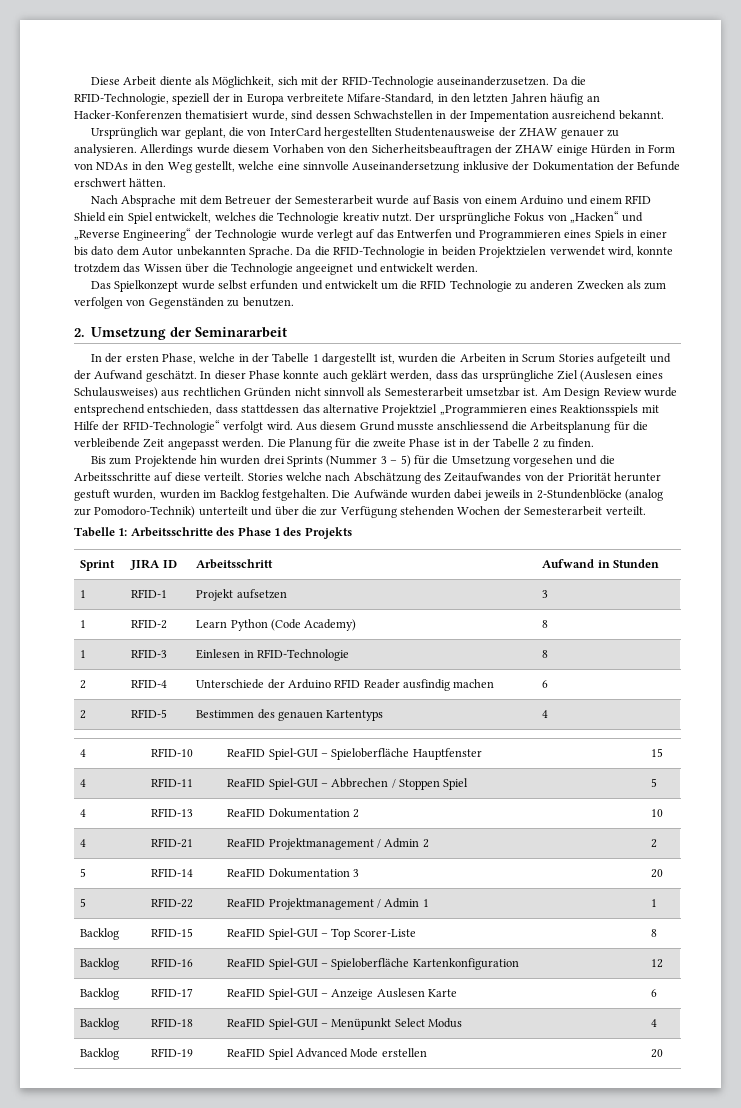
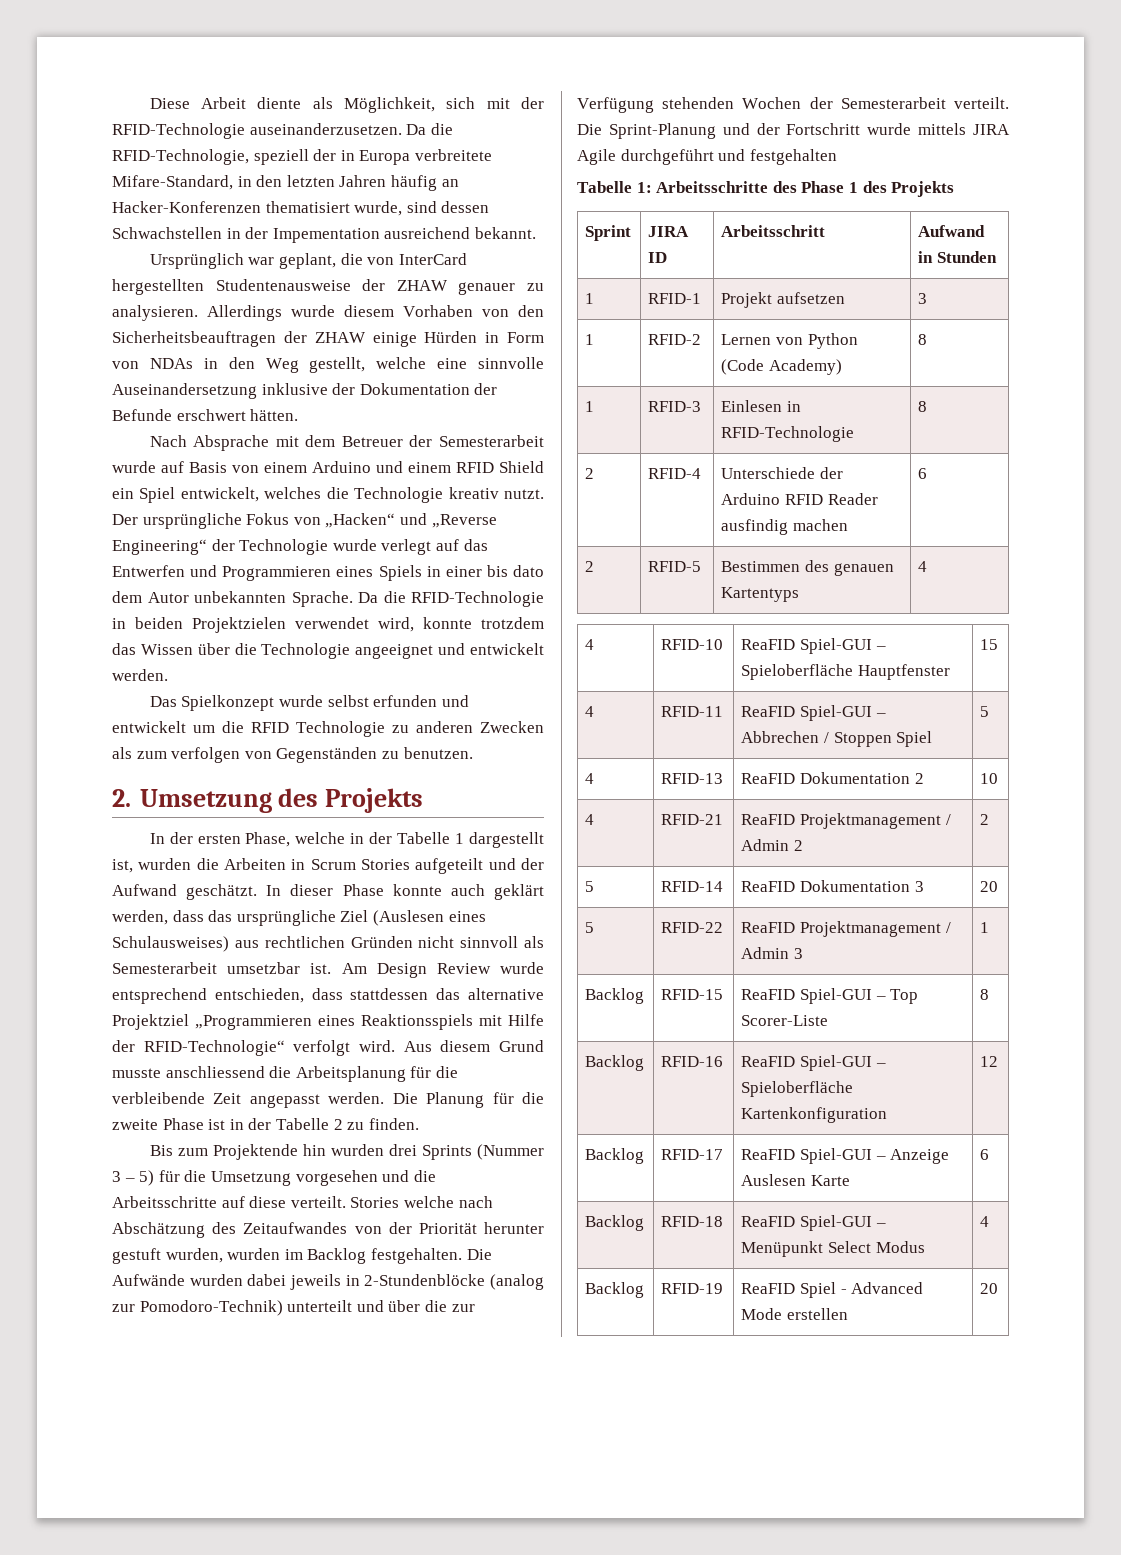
- 2. Umsetzung der Seminararbeit
+ 2. Umsetzung des Projekts
+ Die Sprint-Planung und der Fortschritt wurde mittels JIRA Agile durchgeführt und festgehalten
- 1 | RFID-2 | Learn Python (Code Academy) | 8
+ 1 | RFID-2 | Lernen von Python (Code Academy) | 8
- 5 | RFID-22 | ReaFID Projektmanagement / Admin 1 | 1
+ 5 | RFID-22 | ReaFID Projektmanagement / Admin 3 | 1
- Backlog | RFID-19 | ReaFID Spiel Advanced Mode erstellen | 20
+ Backlog | RFID-19 | ReaFID Spiel - Advanced Mode erstellen | 20

